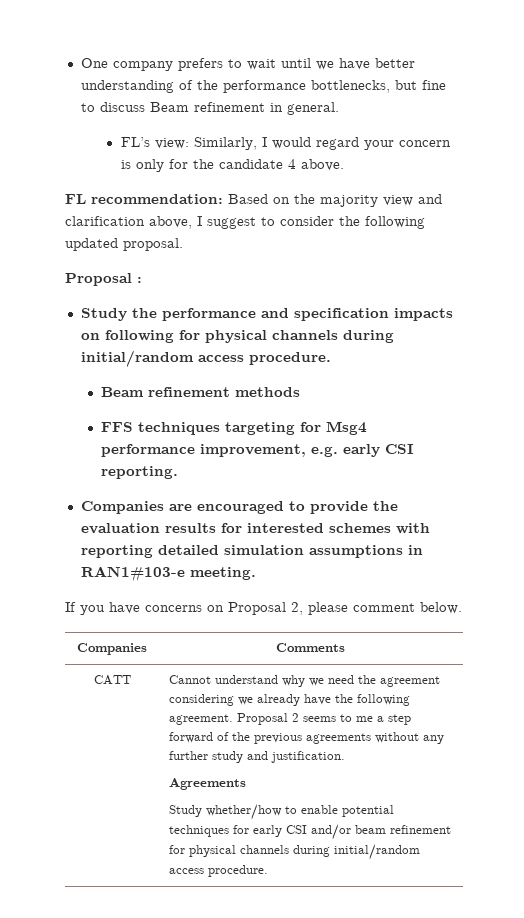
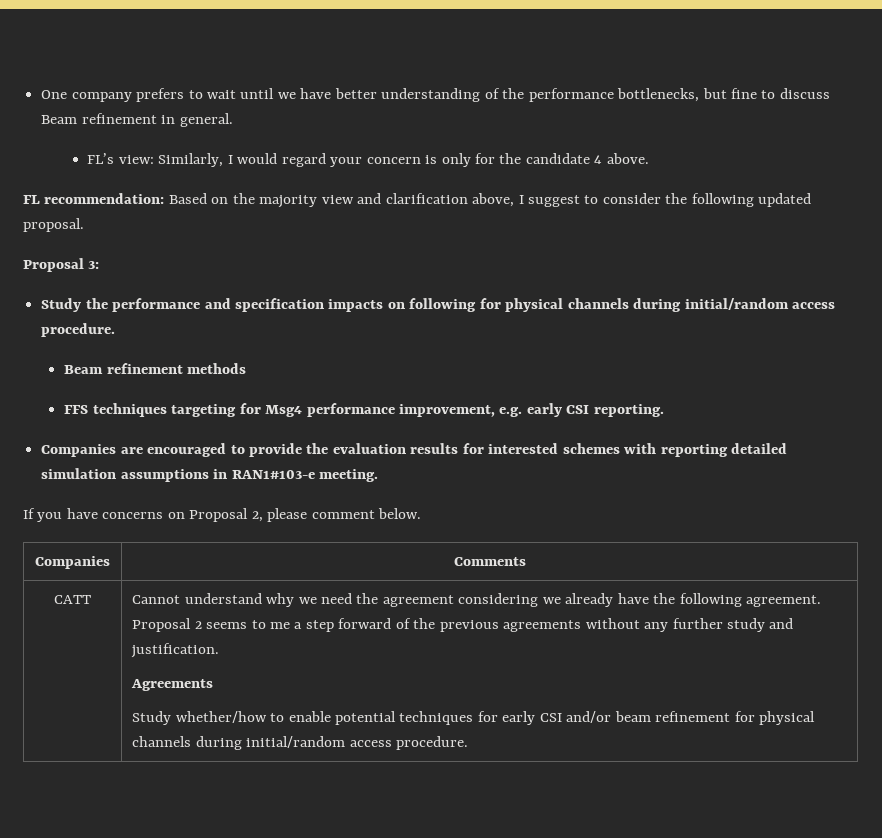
- Proposal :
+ Proposal 3:

